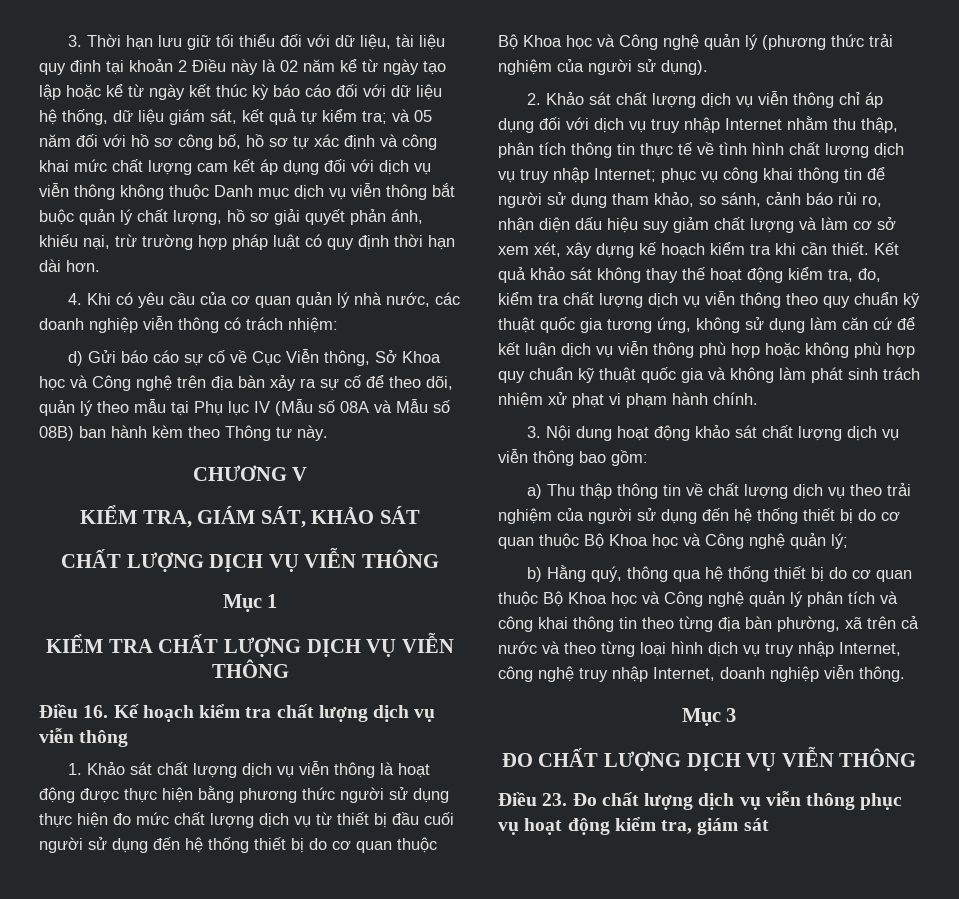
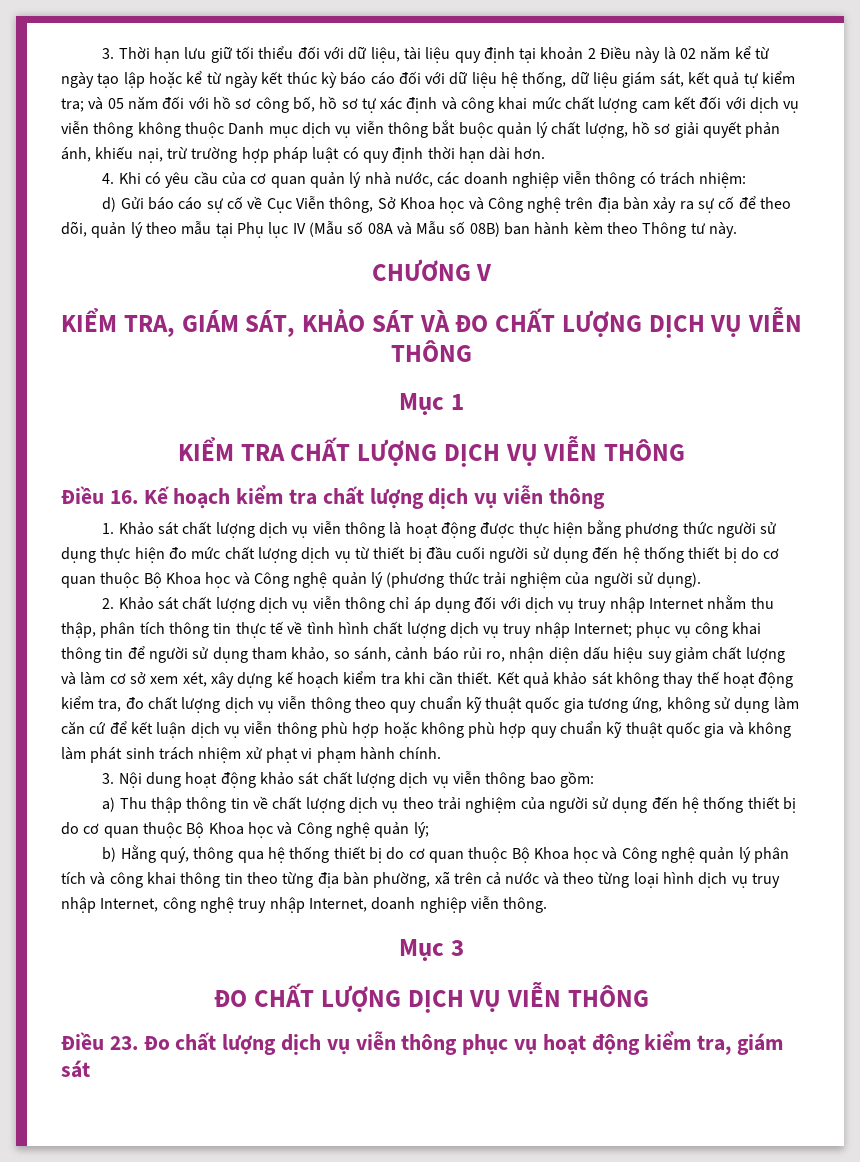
- và 05 năm đối với hồ sơ công bố, hồ sơ tự xác định và công khai mức chất lượng cam kết áp dụng đối với dịch vụ viễn thông không thuộc Danh mục dịch vụ viễn thông bắt buộc quản lý chất lượng, hồ sơ giải quyết phản ánh, khiếu nại, trừ trường hợp pháp luật có quy định thời hạn dài hơn.
+ và 05 năm đối với hồ sơ công bố, hồ sơ tự xác định và công khai mức chất lượng cam kết đối với dịch vụ viễn thông không thuộc Danh mục dịch vụ viễn thông bắt buộc quản lý chất lượng, hồ sơ giải quyết phản ánh, khiếu nại, trừ trường hợp pháp luật có quy định thời hạn dài hơn.
- KIỂM TRA, GIÁM SÁT, KHẢO SÁT
- CHẤT LƯỢNG DỊCH VỤ VIỄN THÔNG
+ KIỂM TRA, GIÁM SÁT, KHẢO SÁT VÀ ĐO CHẤT LƯỢNG DỊCH VỤ VIỄN THÔNG
- Kết quả khảo sát không thay thế hoạt động kiểm tra, đo, kiểm tra chất lượng dịch vụ viễn thông theo quy chuẩn kỹ thuật quốc gia tương ứng, không sử dụng làm căn cứ để kết luận dịch vụ viễn thông phù hợp hoặc không phù hợp quy chuẩn kỹ thuật quốc gia và không làm phát sinh trách nhiệm xử phạt vi phạm hành chính.
+ Kết quả khảo sát không thay thế hoạt động kiểm tra, đo chất lượng dịch vụ viễn thông theo quy chuẩn kỹ thuật quốc gia tương ứng, không sử dụng làm căn cứ để kết luận dịch vụ viễn thông phù hợp hoặc không phù hợp quy chuẩn kỹ thuật quốc gia và không làm phát sinh trách nhiệm xử phạt vi phạm hành chính.

